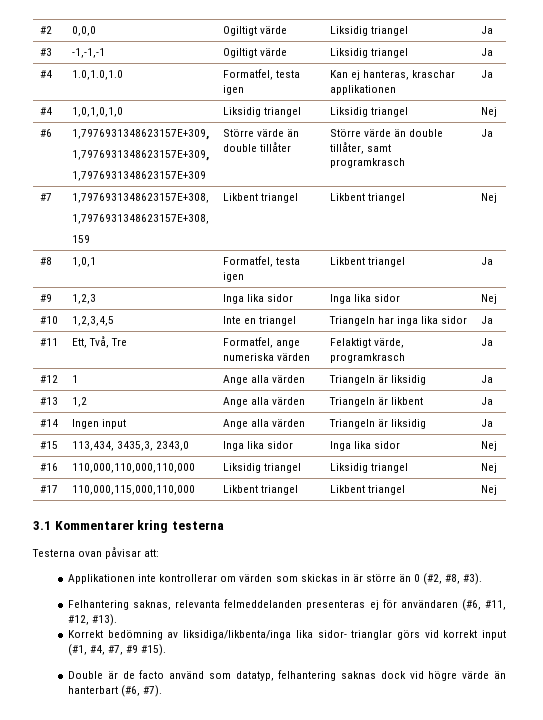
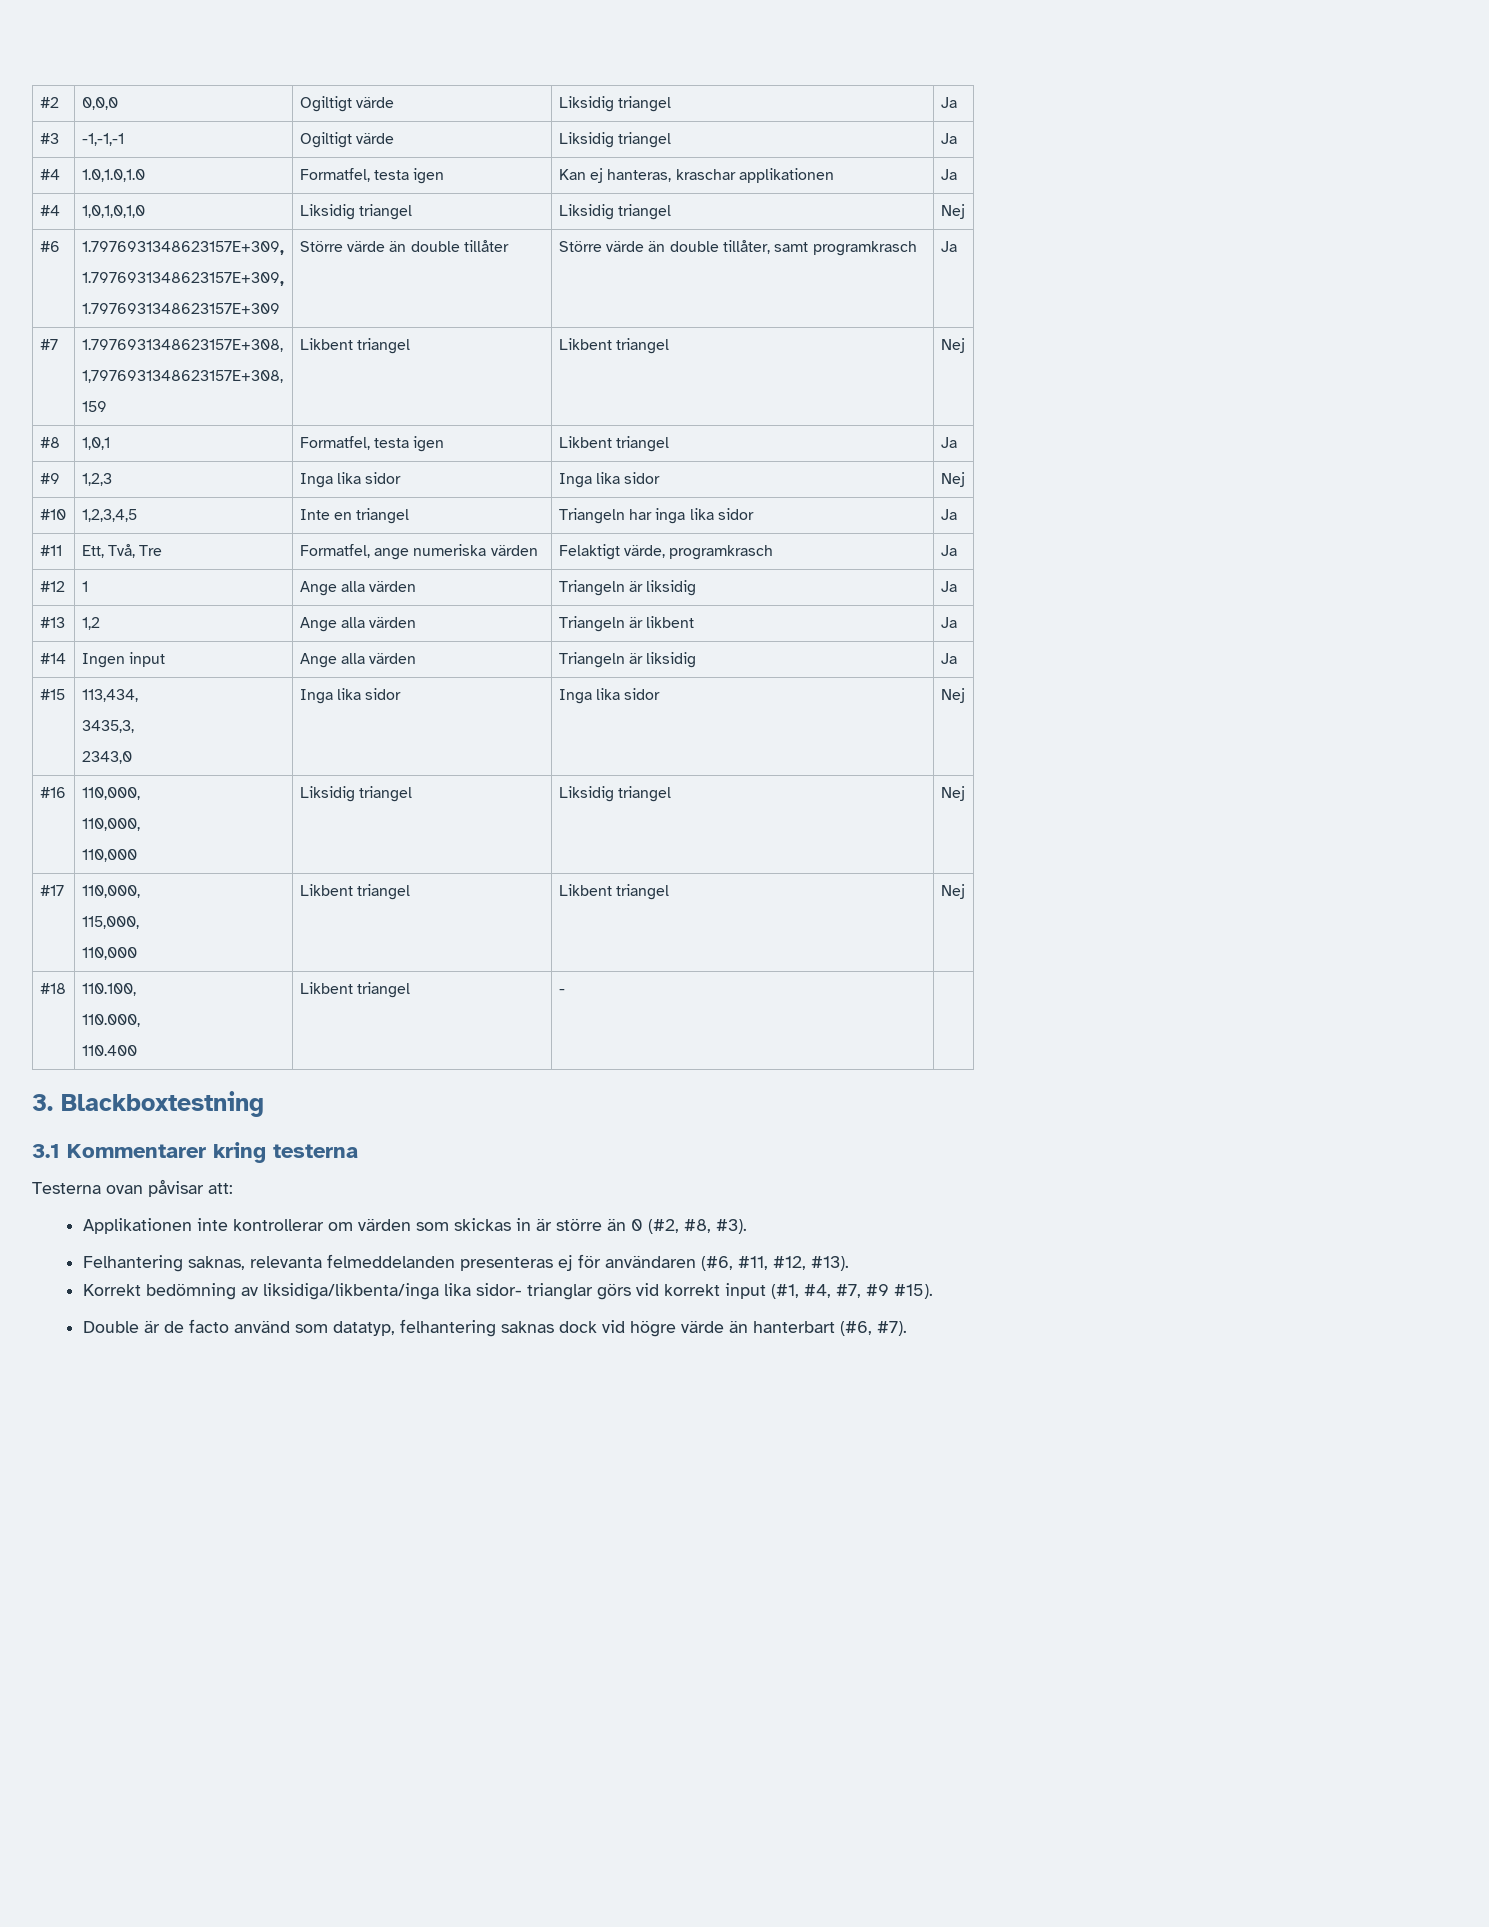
- #6 | 1,7976931348623157E+309,
- 1,7976931348623157E+309,
- 1,7976931348623157E+309 | Större värde än double tillåter | Större värde än double tillåter, samt programkrasch | Ja
+ #6 | 1.7976931348623157E+309,
+ 1.7976931348623157E+309,
+ 1.7976931348623157E+309 | Större värde än double tillåter | Större värde än double tillåter, samt programkrasch | Ja
- #7 | 1,7976931348623157E+308,
+ #7 | 1.7976931348623157E+308,
- #15 | 113,434, 3435,3, 2343,0 | Inga lika sidor | Inga lika sidor | Nej
+ #15 | 113,434,
+ 3435,3,
+ 2343,0 | Inga lika sidor | Inga lika sidor | Nej
- #16 | 110,000,110,000,110,000 | Liksidig triangel | Liksidig triangel | Nej
+ #16 | 110,000,
+ 110,000,
+ 110,000 | Liksidig triangel | Liksidig triangel | Nej
- #17 | 110,000,115,000,110,000 | Likbent triangel | Likbent triangel | Nej
+ #17 | 110,000,
+ 115,000,
+ 110,000 | Likbent triangel | Likbent triangel | Nej
+ #18 | 110.100,
+ 110.000,
+ 110.400 | Likbent triangel | - |
+ 3. Blackboxtestning

